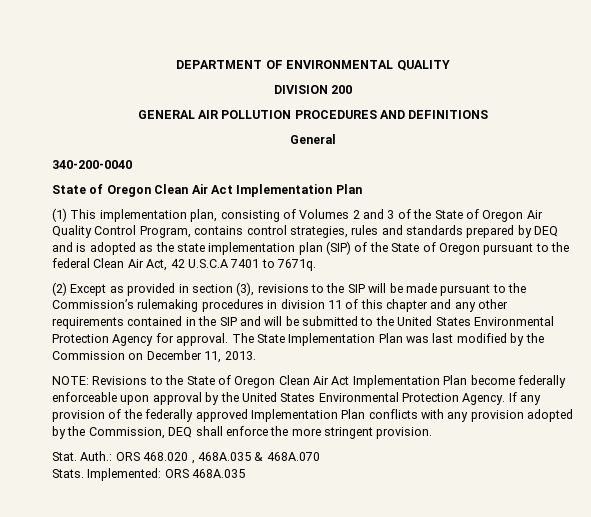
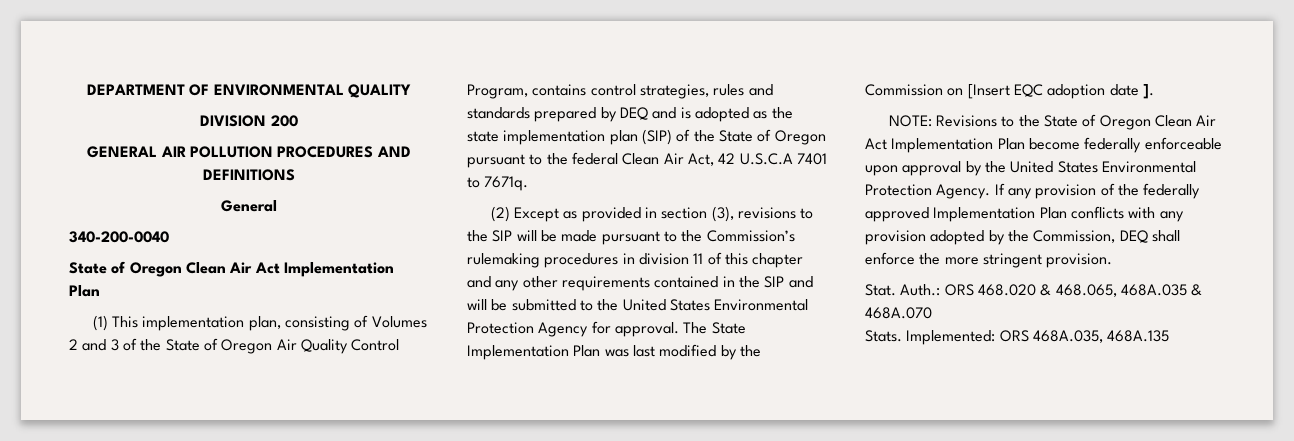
- The State Implementation Plan was last modified by the Commission on December 11, 2013.
+ The State Implementation Plan was last modified by the Commission on [Insert EQC adoption date ].
- Auth.: ORS 468.020 , 468A.035 & 468A.070
+ Auth.: ORS 468.020 & 468.065, 468A.035 & 468A.070
- Implemented: ORS 468A.035
+ Implemented: ORS 468A.035, 468A.135

